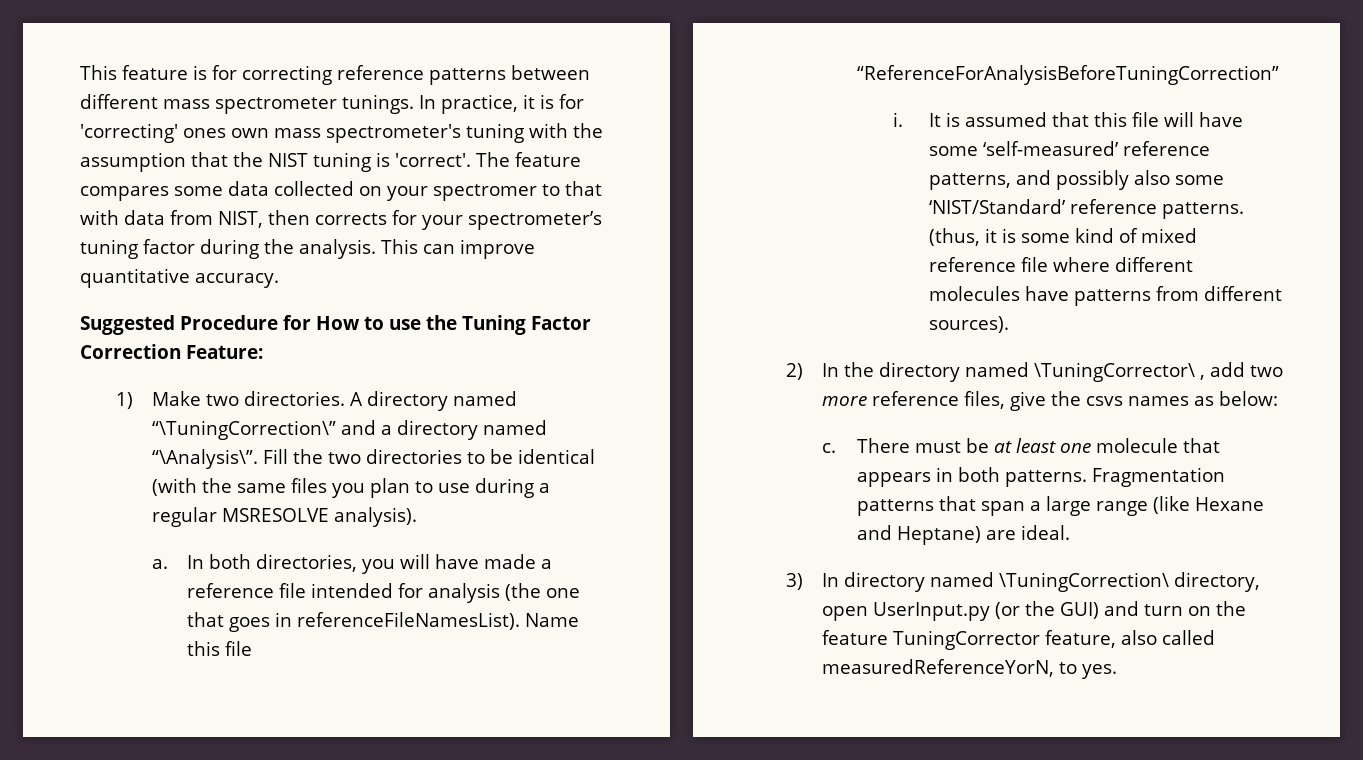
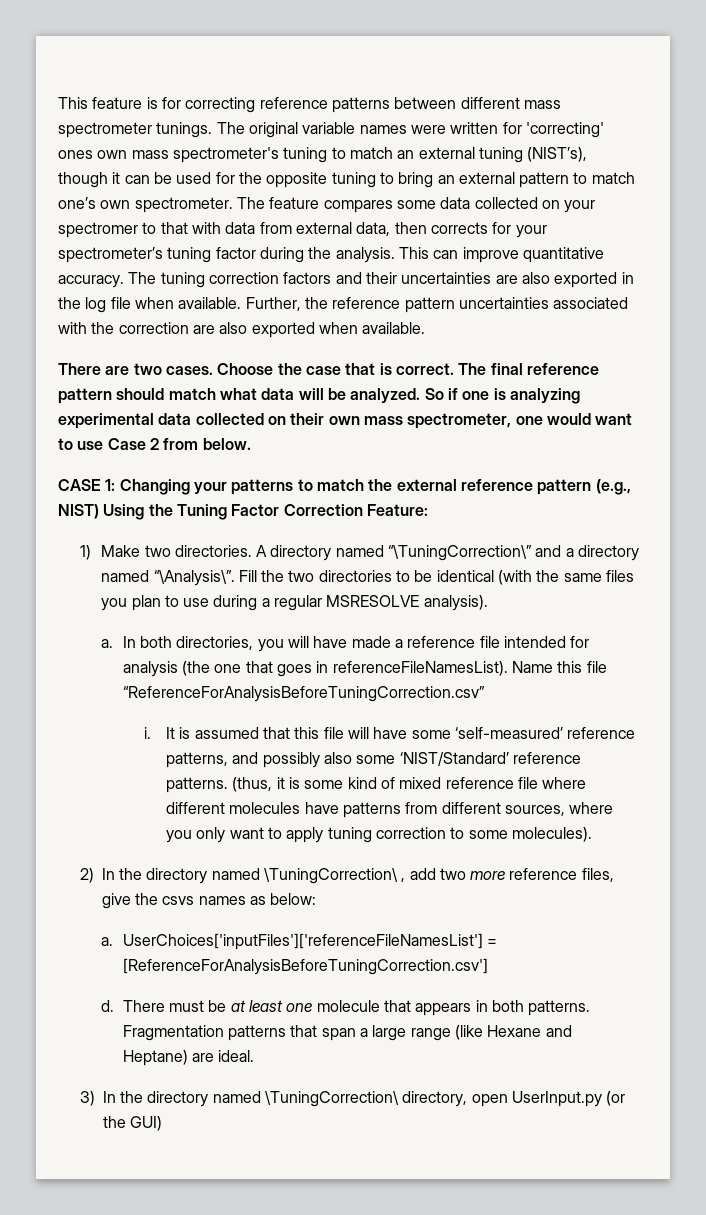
- In practice, it is for 'correcting' ones own mass spectrometer's tuning with the assumption that the NIST tuning is 'correct'.
+ The original variable names were written for 'correcting' ones own mass spectrometer's tuning to match an external tuning (NIST’s), though it can be used for the opposite tuning to bring an external pattern to match one’s own spectrometer.
- The feature compares some data collected on your spectromer to that with data from NIST, then corrects for your spectrometer’s tuning factor during the analysis.
+ The feature compares some data collected on your spectromer to that with data from external data, then corrects for your spectrometer’s tuning factor during the analysis.
- This can improve quantitative accuracy.
- Suggested Procedure for How to use the Tuning Factor Correction Feature:
+ This can improve quantitative accuracy. The tuning correction factors and their uncertainties are also exported in the log file when available. Further, the reference pattern uncertainties associated with the correction are also exported when available.
+ There are two cases. Choose the case that is correct. The final reference pattern should match what data will be analyzed. So if one is analyzing experimental data collected on their own mass spectrometer, one would want to use Case 2 from below.
+ CASE 1: Changing your patterns to match the external reference pattern (e.g., NIST) Using the Tuning Factor Correction Feature:
- Name this file “ReferenceForAnalysisBeforeTuningCorrection”
+ Name this file “ReferenceForAnalysisBeforeTuningCorrection.csv”
- (thus, it is some kind of mixed reference file where different molecules have patterns from different sources).
+ (thus, it is some kind of mixed reference file where different molecules have patterns from different sources, where you only want to apply tuning correction to some molecules).
- 2) In the directory named \TuningCorrector\ , add two more reference files, give the csvs names as below:
+ 2) In the directory named \TuningCorrection\ , add two more reference files, give the csvs names as below:
- c.
+ a. UserChoices['inputFiles']['referenceFileNamesList'] = [ReferenceForAnalysisBeforeTuningCorrection.csv']
+ d.
- 3) In directory named \TuningCorrection\ directory, open UserInput.py (or the GUI) and turn on the feature TuningCorrector feature, also called measuredReferenceYorN, to yes.
+ 3) In the directory named \TuningCorrection\ directory, open UserInput.py (or the GUI)

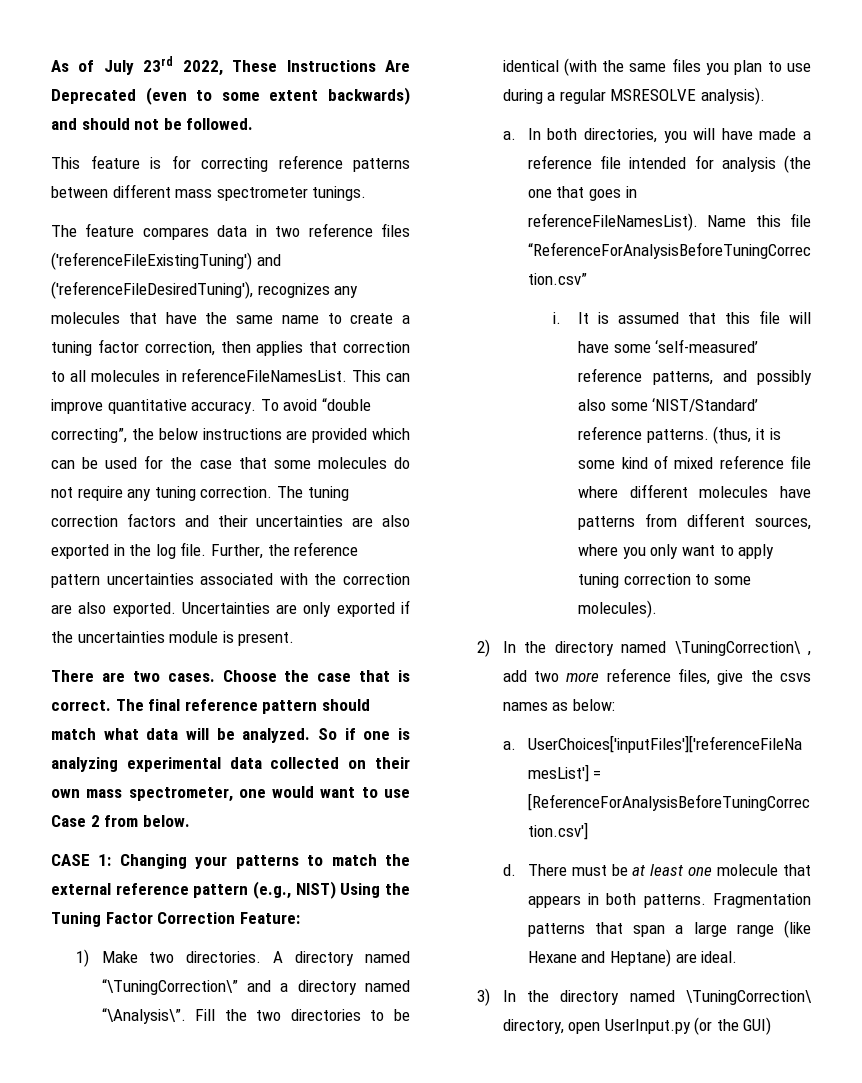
+ As of July 23rd 2022, These Instructions Are Deprecated (even to some extent backwards) and should not be followed.
- This feature is for correcting reference patterns between different mass spectrometer tunings. The original variable names were written for 'correcting' ones own mass spectrometer's tuning to match an external tuning (NIST’s), though it can be used for the opposite tuning to bring an external pattern to match one’s own spectrometer. The feature compares some data collected on your spectromer to that with data from external data, then corrects for your spectrometer’s tuning factor during the analysis. This can improve quantitative accuracy.
+ This feature is for correcting reference patterns between different mass spectrometer tunings.
+ The feature compares data in two reference files ('referenceFileExistingTuning') and ('referenceFileDesiredTuning'), recognizes any molecules that have the same name to create a tuning factor correction, then applies that correction to all molecules in referenceFileNamesList. This can improve quantitative accuracy. To avoid “double correcting”, the below instructions are provided which can be used for the case that some molecules do not require any tuning correction.
- The tuning correction factors and their uncertainties are also exported in the log file when available.
+ The tuning correction factors and their uncertainties are also exported in the log file.
- Further, the reference pattern uncertainties associated with the correction are also exported when available.
+ Further, the reference pattern uncertainties associated with the correction are also exported. Uncertainties are only exported if the uncertainties module is present.

